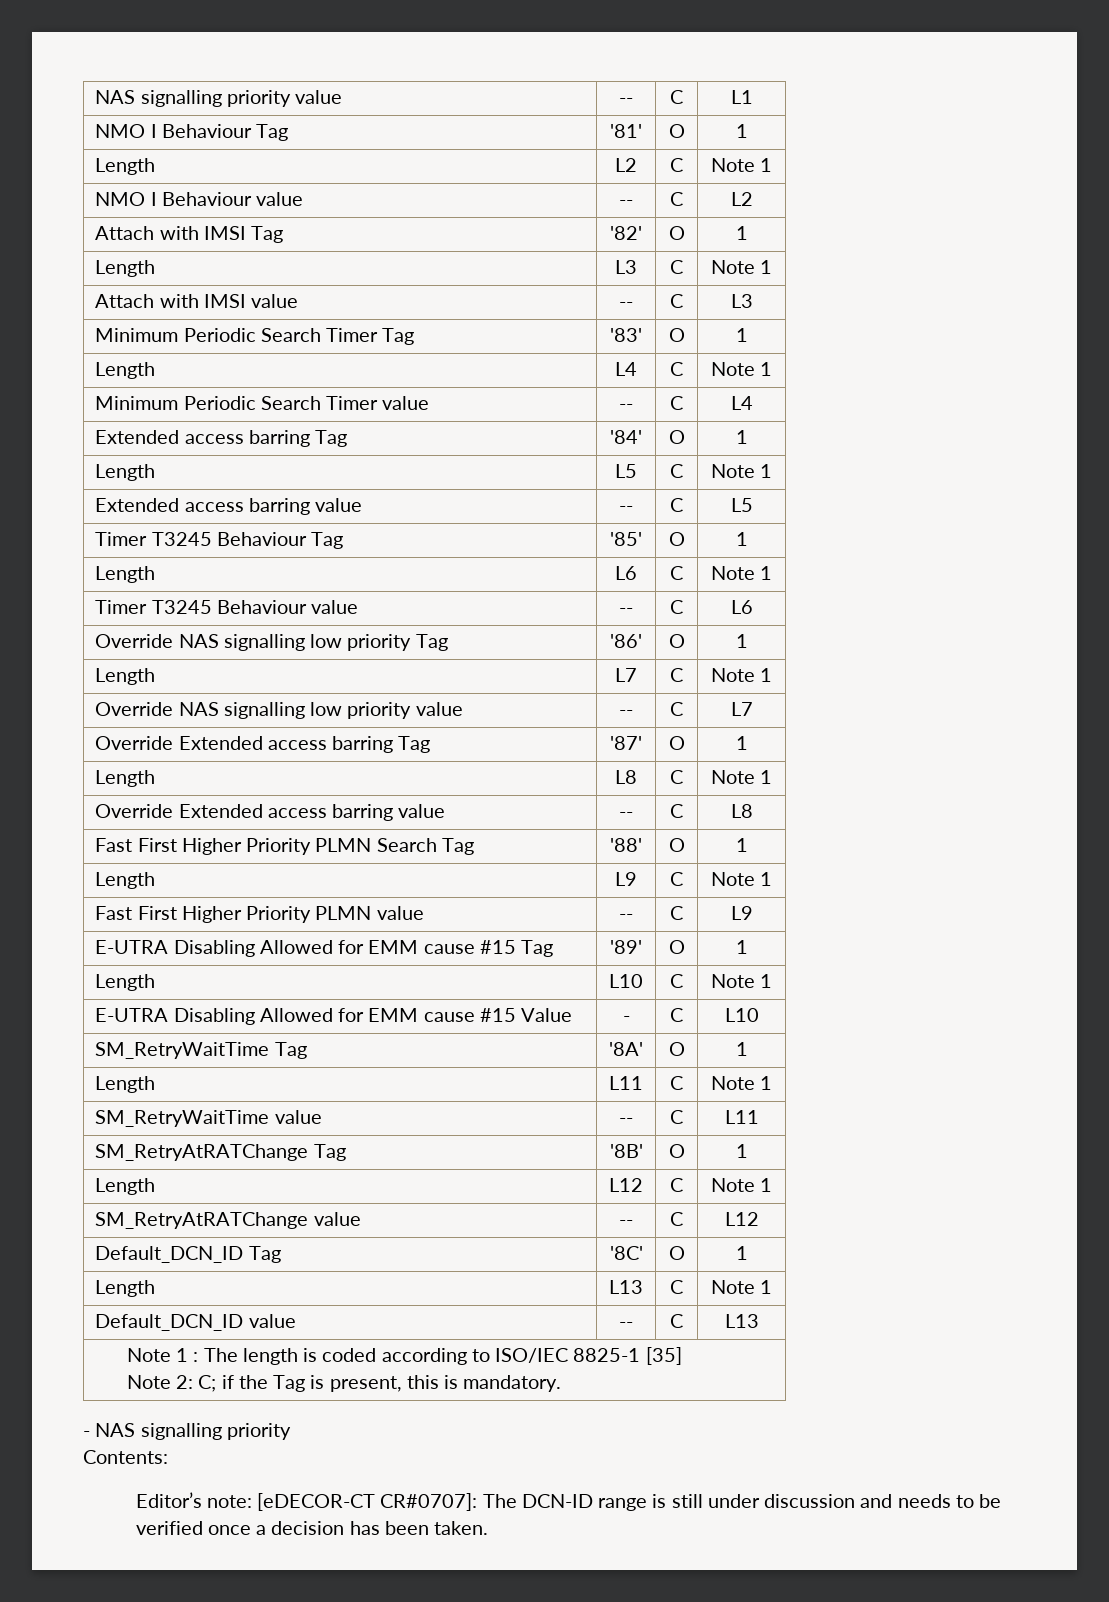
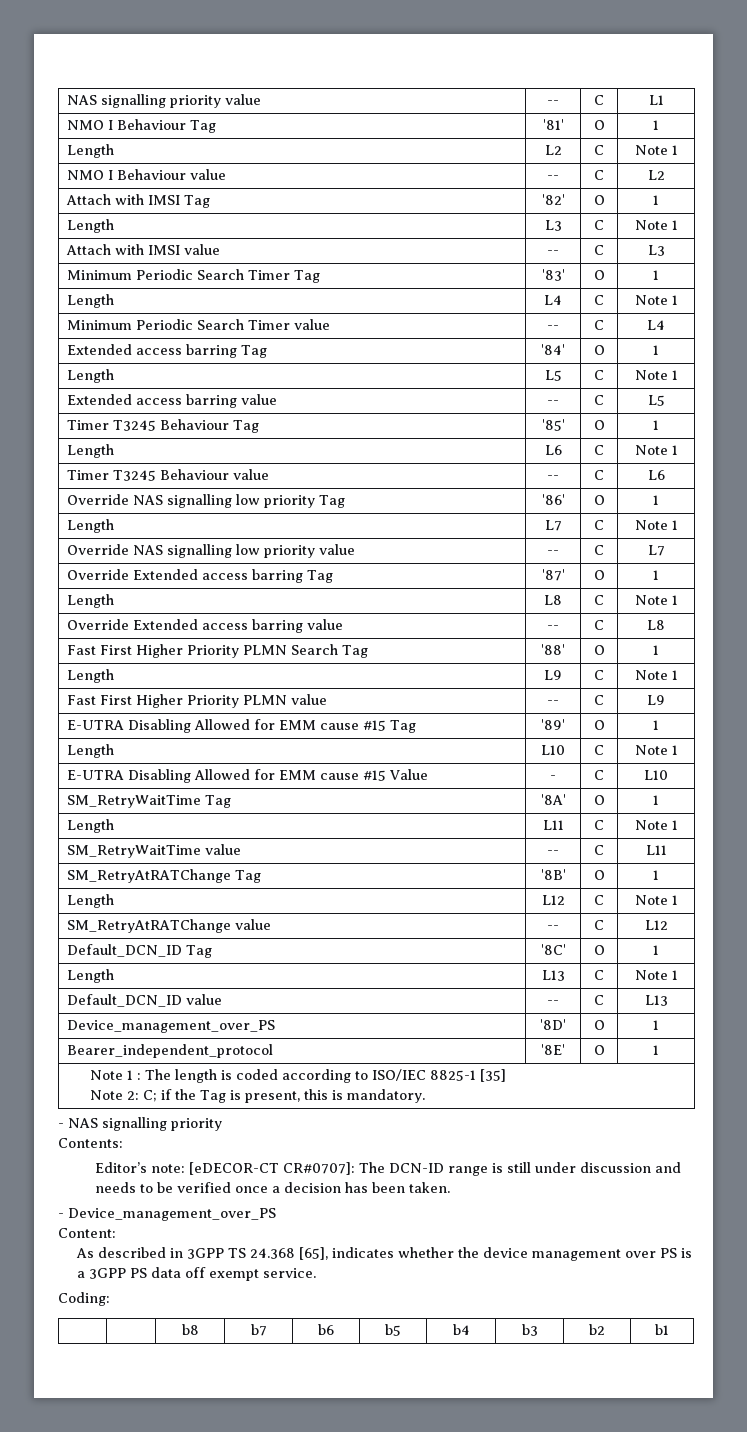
+ Device_management_over_PS | '8D' | O | 1
+ Bearer_independent_protocol | '8E' | O | 1
+ - Device_management_over_PS
+ Content:
+ As described in 3GPP TS 24.368 [65], indicates whether the device management over PS is a 3GPP PS data off exempt service.
+ Coding:
+ | | b8 | b7 | b6 | b5 | b4 | b3 | b2 | b1

